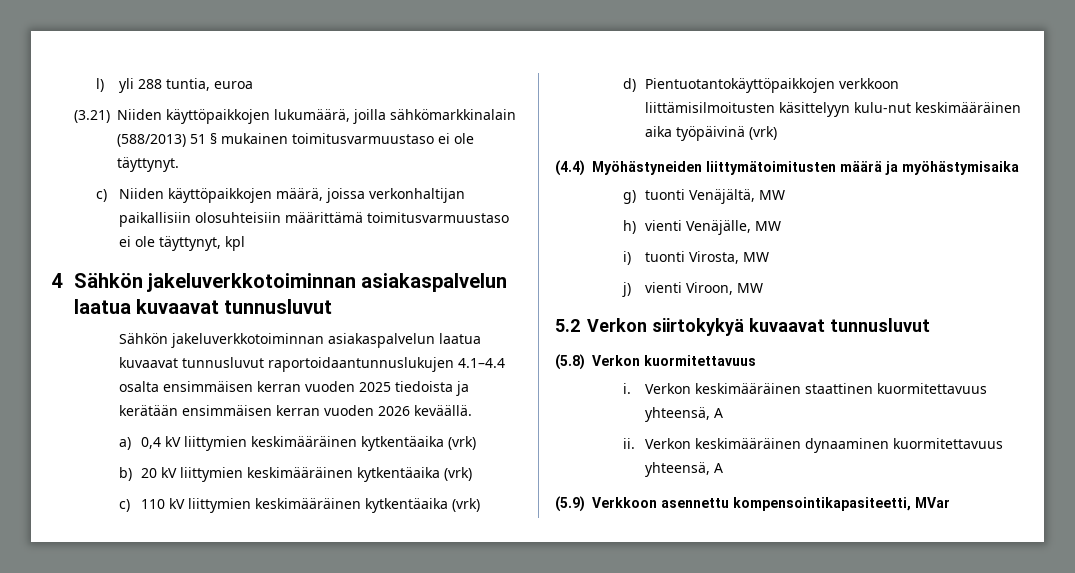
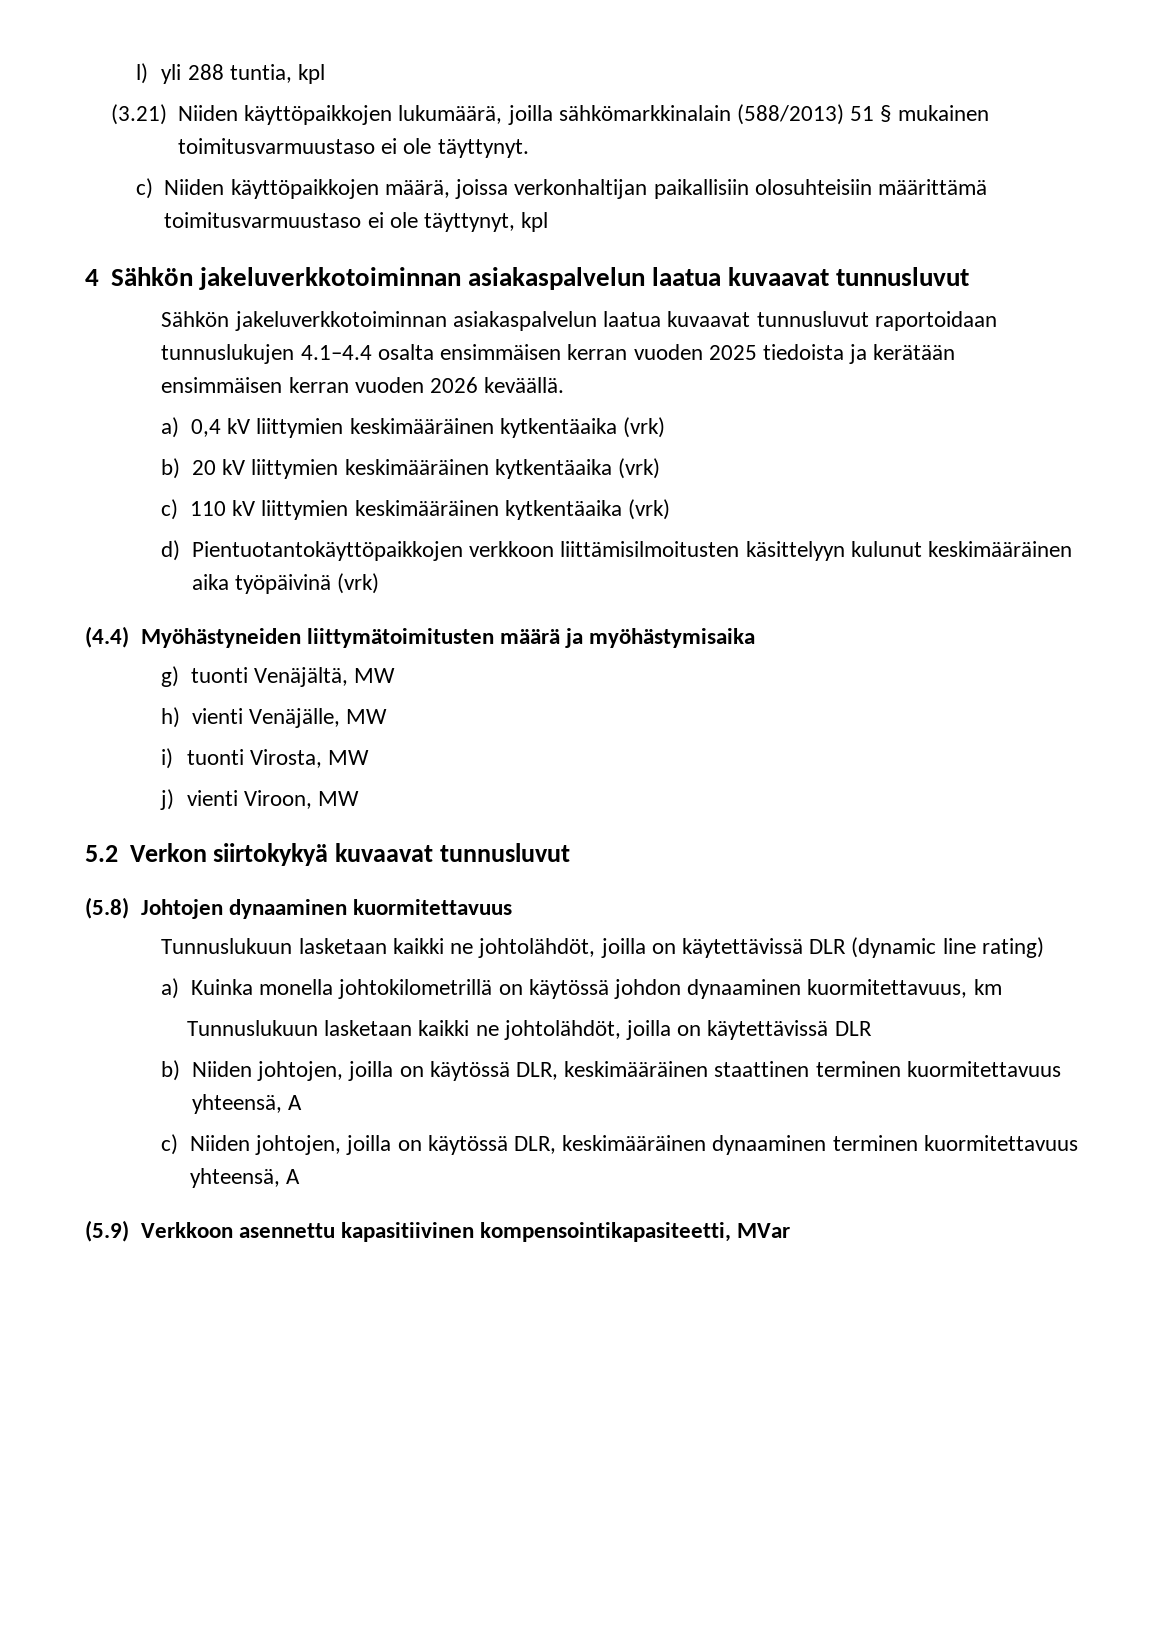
- l) yli 288 tuntia, euroa
+ l) yli 288 tuntia, kpl
- Sähkön jakeluverkkotoiminnan asiakaspalvelun laatua kuvaavat tunnusluvut raportoidaantunnuslukujen 4.1–4.4 osalta ensimmäisen kerran vuoden 2025 tiedoista ja kerätään ensimmäisen kerran vuoden 2026 keväällä.
+ Sähkön jakeluverkkotoiminnan asiakaspalvelun laatua kuvaavat tunnusluvut raportoidaan tunnuslukujen 4.1–4.4 osalta ensimmäisen kerran vuoden 2025 tiedoista ja kerätään ensimmäisen kerran vuoden 2026 keväällä.
- d) Pientuotantokäyttöpaikkojen verkkoon liittämisilmoitusten käsittelyyn kulu-nut keskimääräinen aika työpäivinä (vrk)
+ d) Pientuotantokäyttöpaikkojen verkkoon liittämisilmoitusten käsittelyyn kulunut keskimääräinen aika työpäivinä (vrk)
- (5.8) Verkon kuormitettavuus
+ (5.8) Johtojen dynaaminen kuormitettavuus
- i. Verkon keskimääräinen staattinen kuormitettavuus yhteensä, A
- ii. Verkon keskimääräinen dynaaminen kuormitettavuus yhteensä, A
+ Tunnuslukuun lasketaan kaikki ne johtolähdöt, joilla on käytettävissä DLR (dynamic line rating)
+ a) Kuinka monella johtokilometrillä on käytössä johdon dynaaminen kuormitettavuus, km
+ Tunnuslukuun lasketaan kaikki ne johtolähdöt, joilla on käytettävissä DLR
+ b) Niiden johtojen, joilla on käytössä DLR, keskimääräinen staattinen terminen kuormitettavuus yhteensä, A
+ c) Niiden johtojen, joilla on käytössä DLR, keskimääräinen dynaaminen terminen kuormitettavuus yhteensä, A
- (5.9) Verkkoon asennettu kompensointikapasiteetti, MVar
+ (5.9) Verkkoon asennettu kapasitiivinen kompensointikapasiteetti, MVar

